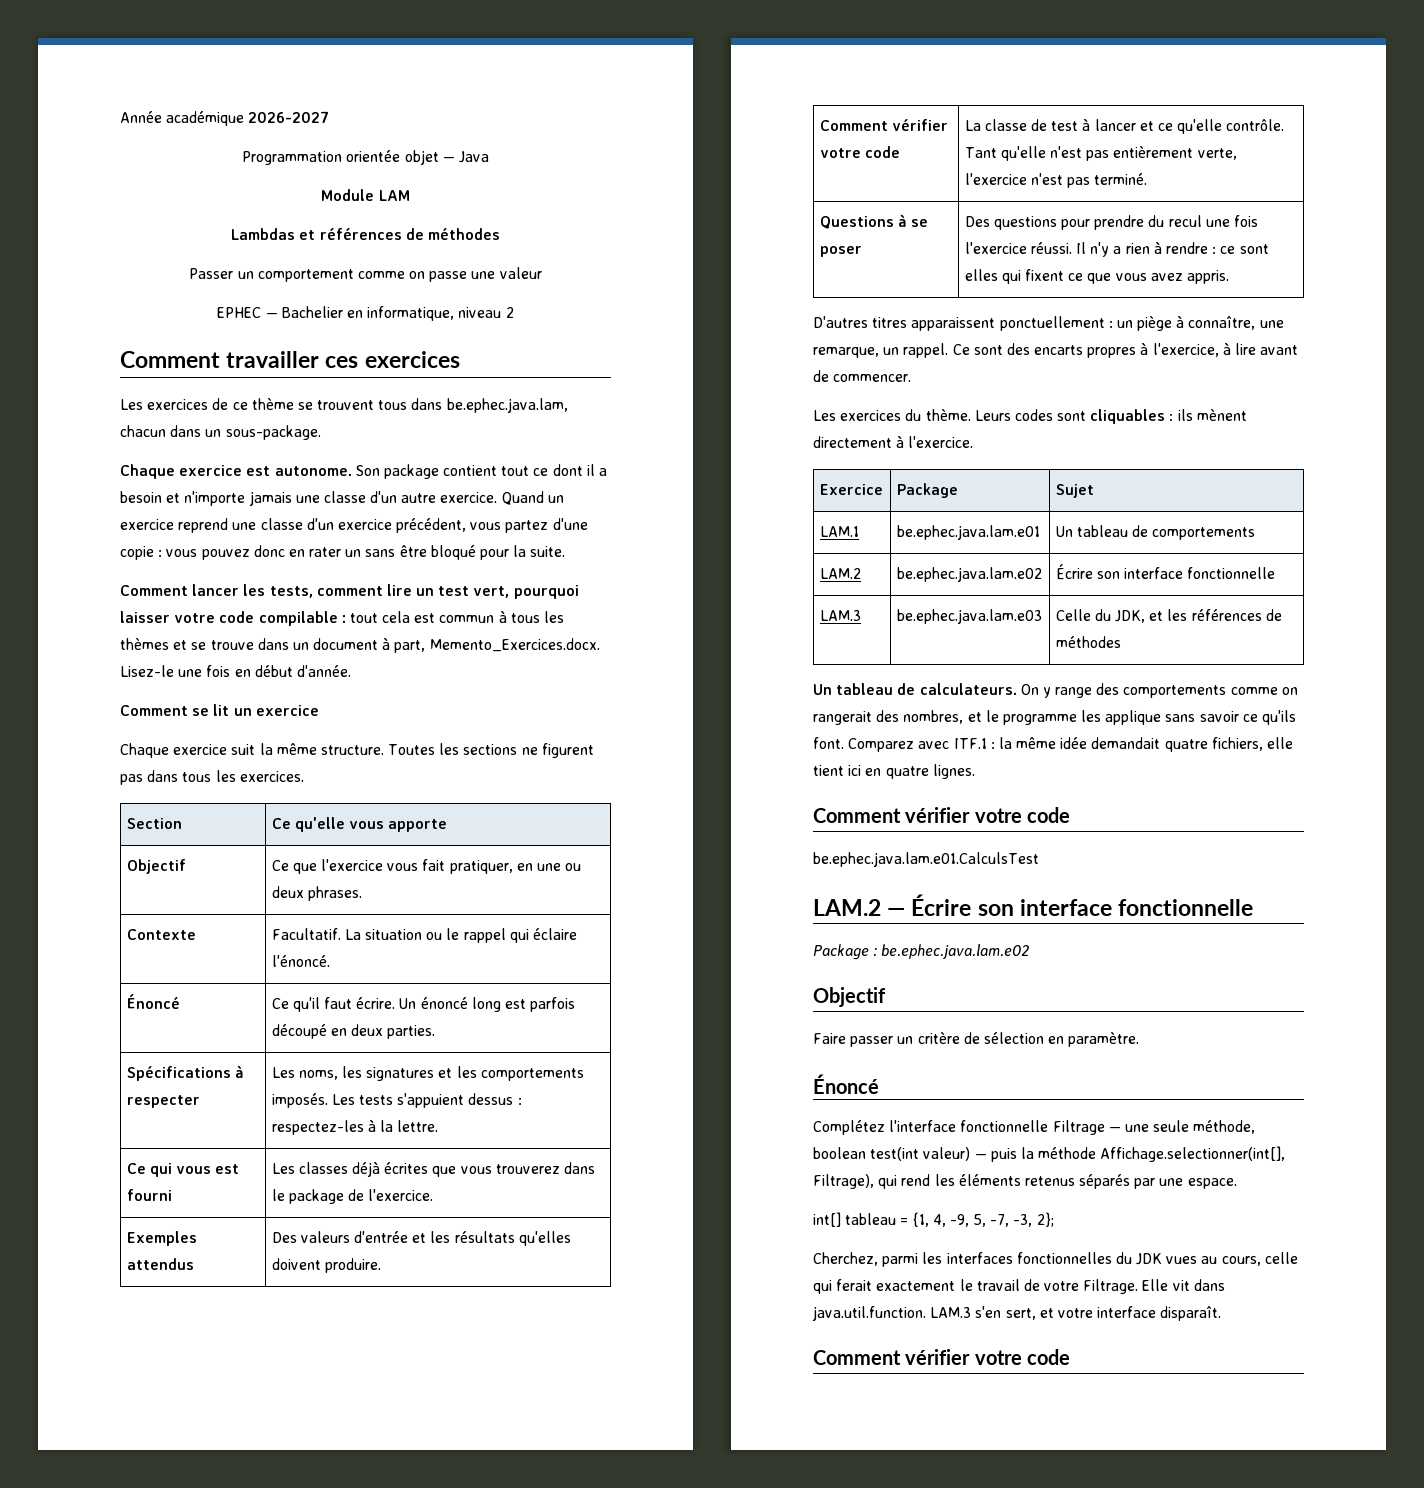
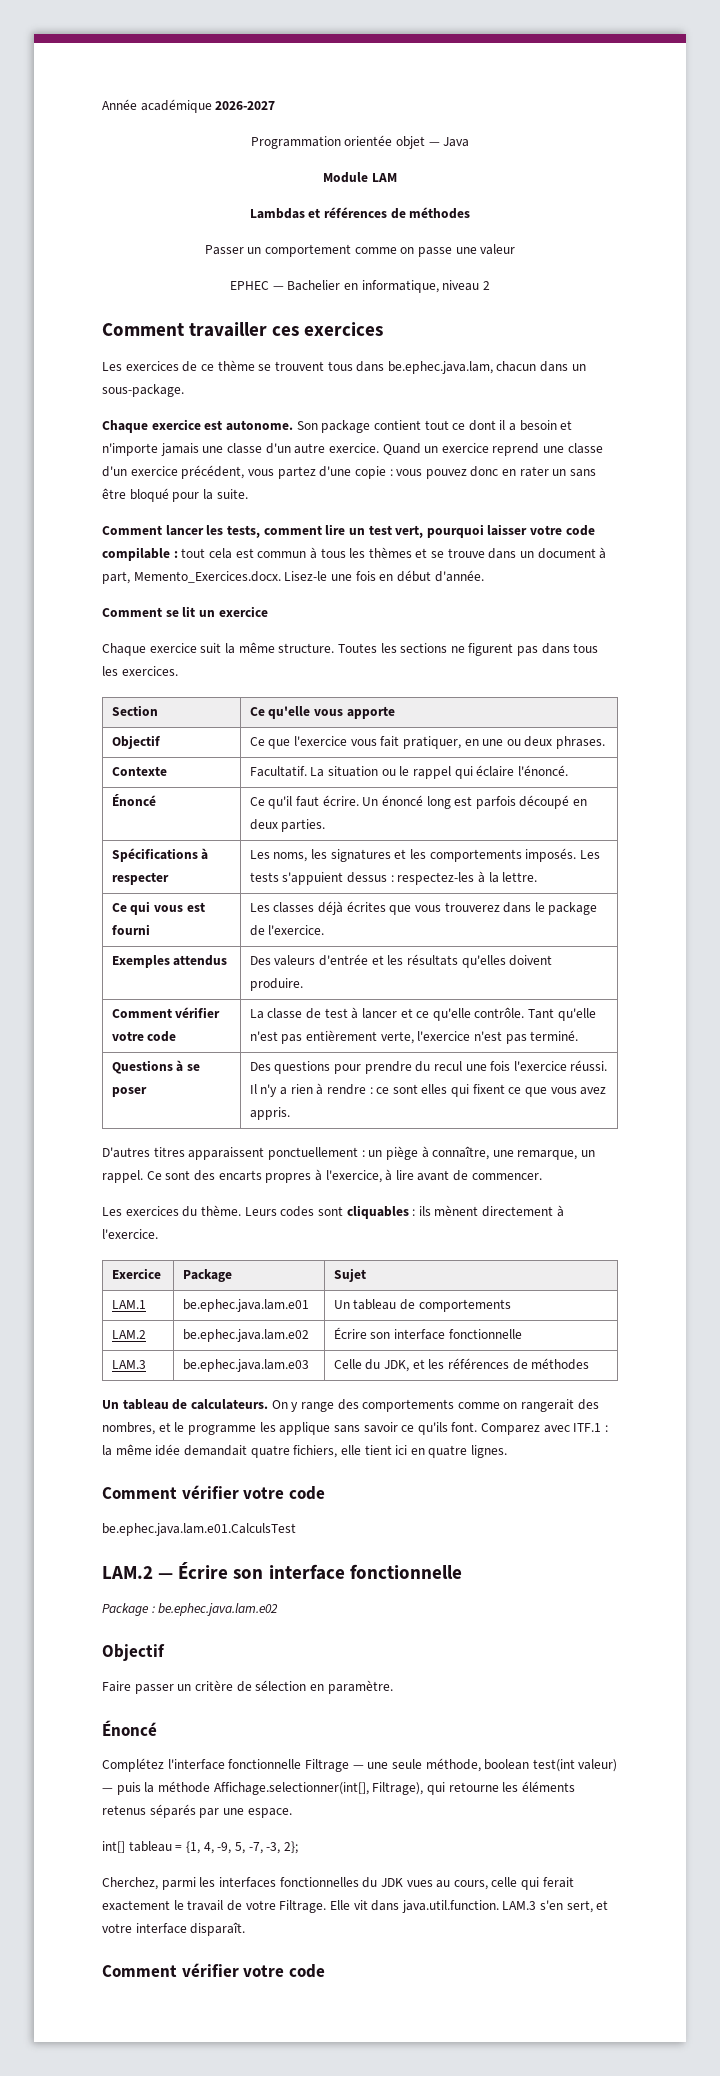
- Complétez l'interface fonctionnelle Filtrage — une seule méthode, boolean test(int valeur) — puis la méthode Affichage.selectionner(int[], Filtrage), qui rend les éléments retenus séparés par une espace.
+ Complétez l'interface fonctionnelle Filtrage — une seule méthode, boolean test(int valeur) — puis la méthode Affichage.selectionner(int[], Filtrage), qui retourne les éléments retenus séparés par une espace.

